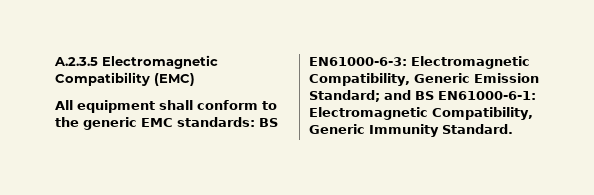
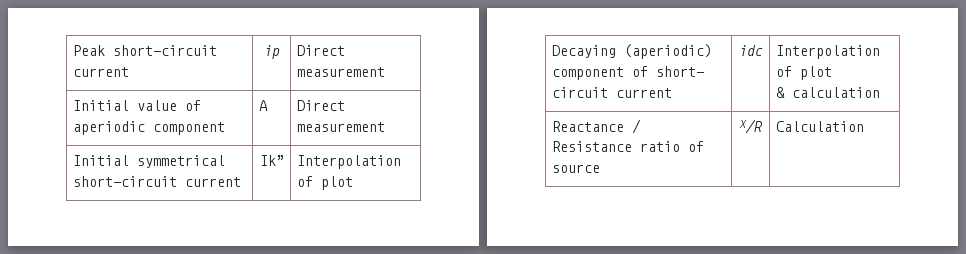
- A.2.3.5 Electromagnetic Compatibility (EMC)
- All equipment shall conform to the generic EMC standards: BS EN61000-6-3: Electromagnetic Compatibility, Generic Emission Standard; and BS EN61000-6-1: Electromagnetic Compatibility, Generic Immunity Standard.
+ Peak short-circuit current | ip | Direct measurement
+ Initial value of aperiodic component | A | Direct measurement
+ Initial symmetrical short-circuit current | Ik” | Interpolation of plot
+ Decaying (aperiodic) component of short- circuit current | idc | Interpolation of plot
+ & calculation
+ Reactance / Resistance ratio of source | X/R | Calculation

